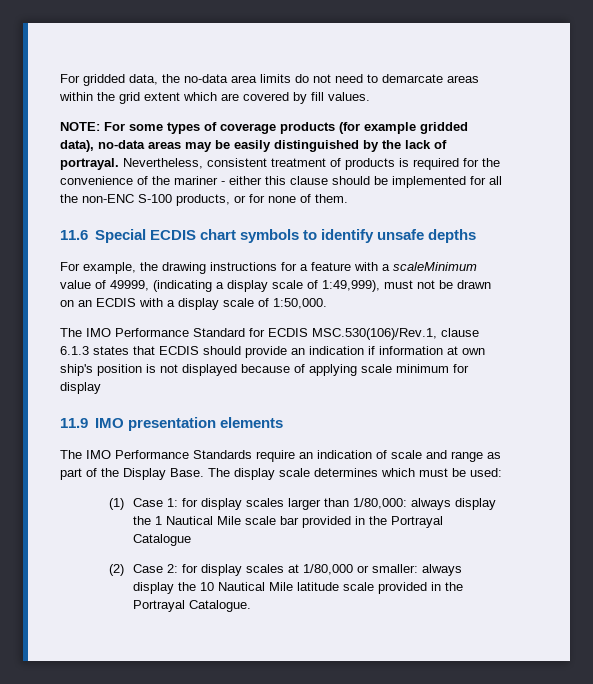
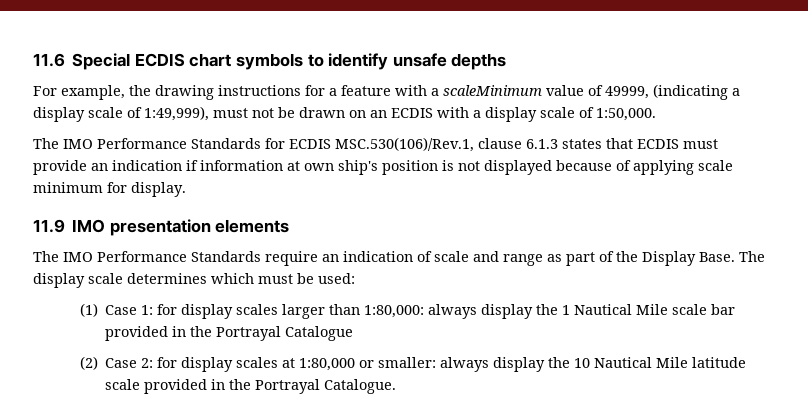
- For gridded data, the no-data area limits do not need to demarcate areas within the grid extent which are covered by fill values.
- NOTE: For some types of coverage products (for example gridded data), no-data areas may be easily distinguished by the lack of portrayal. Nevertheless, consistent treatment of products is required for the convenience of the mariner - either this clause should be implemented for all the non-ENC S-100 products, or for none of them.
- The IMO Performance Standard for ECDIS MSC.530(106)/Rev.1, clause 6.1.3 states that ECDIS should provide an indication if information at own ship's position is not displayed because of applying scale minimum for display
+ The IMO Performance Standards for ECDIS MSC.530(106)/Rev.1, clause 6.1.3 states that ECDIS must provide an indication if information at own ship's position is not displayed because of applying scale minimum for display.
- (1) Case 1: for display scales larger than 1/80,000: always display the 1 Nautical Mile scale bar provided in the Portrayal Catalogue
+ (1) Case 1: for display scales larger than 1:80,000: always display the 1 Nautical Mile scale bar provided in the Portrayal Catalogue
- (2) Case 2: for display scales at 1/80,000 or smaller: always display the 10 Nautical Mile latitude scale provided in the Portrayal Catalogue.
+ (2) Case 2: for display scales at 1:80,000 or smaller: always display the 10 Nautical Mile latitude scale provided in the Portrayal Catalogue.

